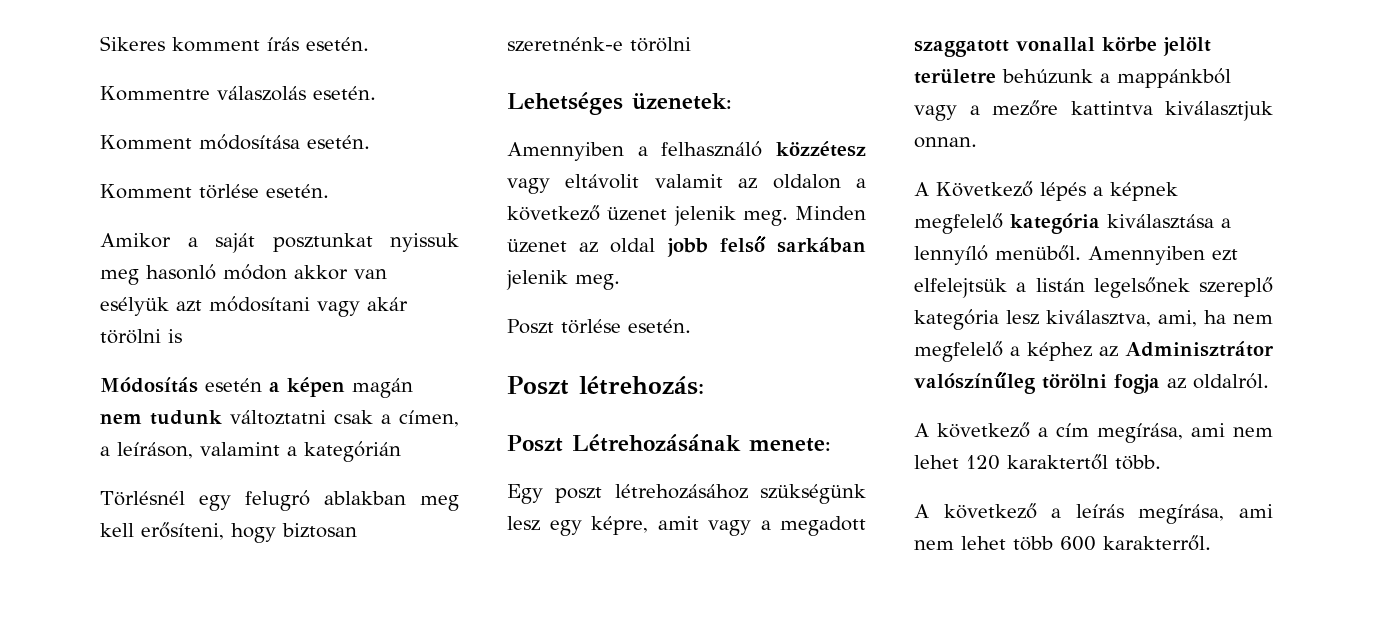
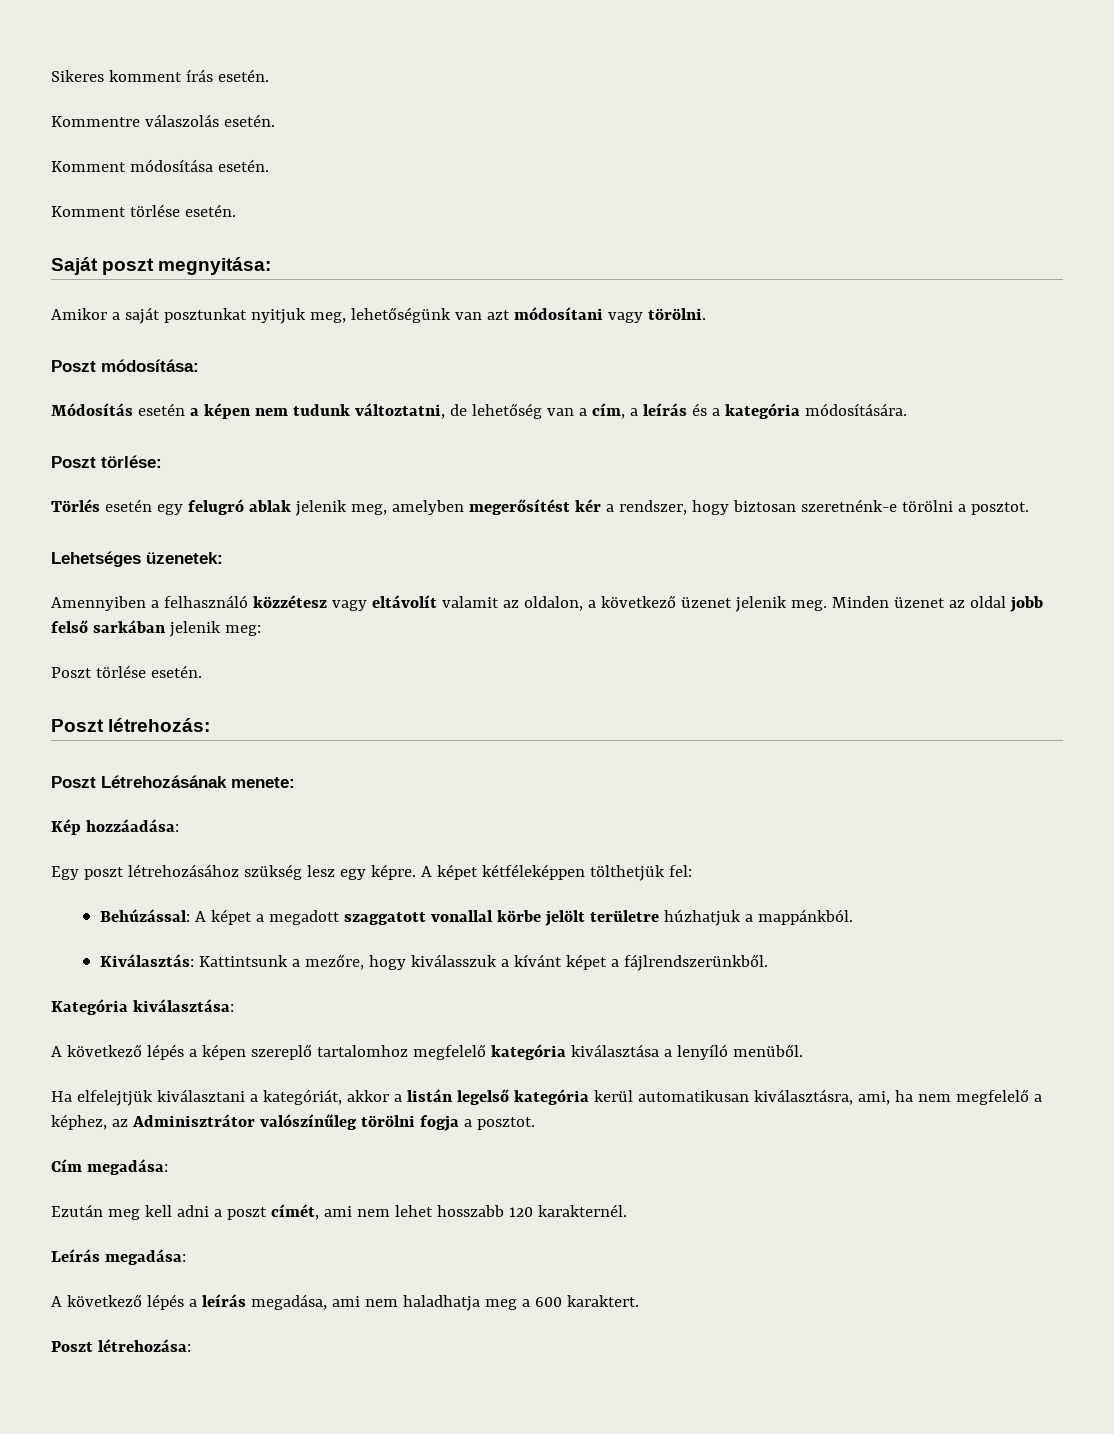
+ Saját poszt megnyitása:
- Amikor a saját posztunkat nyissuk meg hasonló módon akkor van esélyük azt módosítani vagy akár törölni is
+ Amikor a saját posztunkat nyitjuk meg, lehetőségünk van azt módosítani vagy törölni.
+ Poszt módosítása:
- Módosítás esetén a képen magán nem tudunk változtatni csak a címen, a leíráson, valamint a kategórián
- Törlésnél egy felugró ablakban meg kell erősíteni, hogy biztosan szeretnénk-e törölni
+ Módosítás esetén a képen nem tudunk változtatni, de lehetőség van a cím, a leírás és a kategória módosítására.
+ Poszt törlése:
+ Törlés esetén egy felugró ablak jelenik meg, amelyben megerősítést kér a rendszer, hogy biztosan szeretnénk-e törölni a posztot.
- Amennyiben a felhasználó közzétesz vagy eltávolit valamit az oldalon a következő üzenet jelenik meg.
+ Amennyiben a felhasználó közzétesz vagy eltávolít valamit az oldalon, a következő üzenet jelenik meg.
- Minden üzenet az oldal jobb felső sarkában jelenik meg.
+ Minden üzenet az oldal jobb felső sarkában jelenik meg:
+ Kép hozzáadása:
- Egy poszt létrehozásához szükségünk lesz egy képre, amit vagy a megadott szaggatott vonallal körbe jelölt területre behúzunk a mappánkból vagy a mezőre kattintva kiválasztjuk onnan.
- A Következő lépés a képnek megfelelő kategória kiválasztása a lennyíló menüből. Amennyiben ezt elfelejtsük a listán legelsőnek szereplő kategória lesz kiválasztva, ami, ha nem megfelelő a képhez az Adminisztrátor valószínűleg törölni fogja az oldalról.
- A következő a cím megírása, ami nem lehet 120 karaktertől több.
- A következő a leírás megírása, ami nem lehet több 600 karakterről.
+ Egy poszt létrehozásához szükség lesz egy képre. A képet kétféleképpen tölthetjük fel:
+ Behúzással: A képet a megadott szaggatott vonallal körbe jelölt területre húzhatjuk a mappánkból.
+ Kiválasztás: Kattintsunk a mezőre, hogy kiválasszuk a kívánt képet a fájlrendszerünkből.
+ Kategória kiválasztása:
+ A következő lépés a képen szereplő tartalomhoz megfelelő kategória kiválasztása a lenyíló menüből.
+ Ha elfelejtjük kiválasztani a kategóriát, akkor a listán legelső kategória kerül automatikusan kiválasztásra, ami, ha nem megfelelő a képhez, az Adminisztrátor valószínűleg törölni fogja a posztot.
+ Cím megadása:
+ Ezután meg kell adni a poszt címét, ami nem lehet hosszabb 120 karakternél.
+ Leírás megadása:
+ A következő lépés a leírás megadása, ami nem haladhatja meg a 600 karaktert.
+ Poszt létrehozása:

